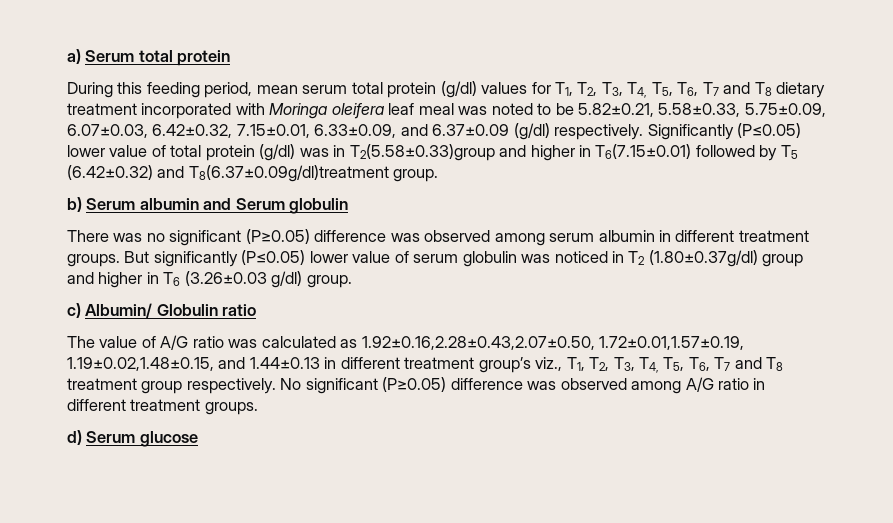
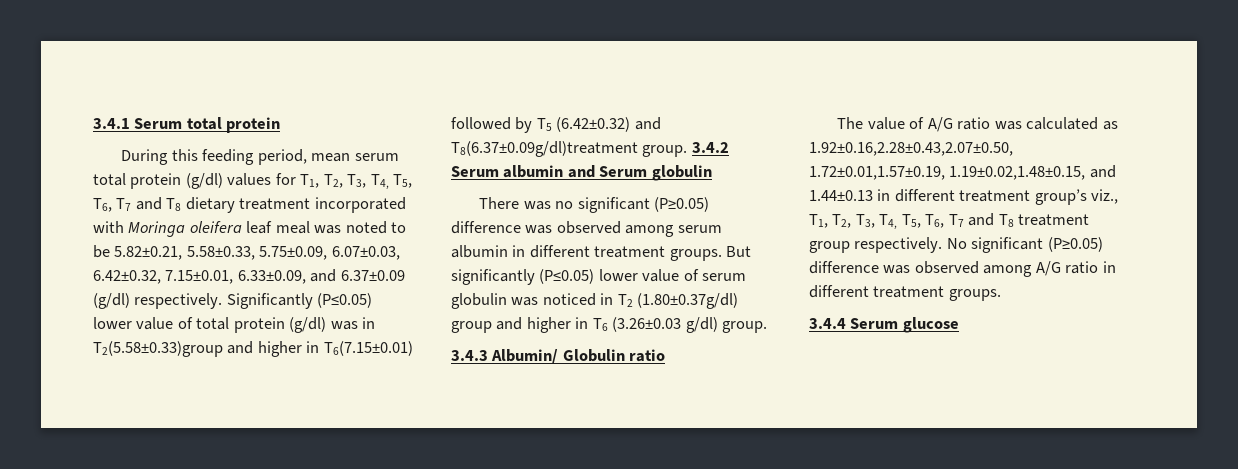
- a) Serum total protein
+ 3.4.1 Serum total protein
- Significantly (P≤0.05) lower value of total protein (g/dl) was in T2(5.58±0.33)group and higher in T6(7.15±0.01) followed by T5 (6.42±0.32) and T8(6.37±0.09g/dl)treatment group.
- b) Serum albumin and Serum globulin
+ Significantly (P≤0.05) lower value of total protein (g/dl) was in T2(5.58±0.33)group and higher in T6(7.15±0.01) followed by T5 (6.42±0.32) and T8(6.37±0.09g/dl)treatment group. 3.4.2 Serum albumin and Serum globulin
- c) Albumin/ Globulin ratio
+ 3.4.3 Albumin/ Globulin ratio
- d) Serum glucose
+ 3.4.4 Serum glucose

